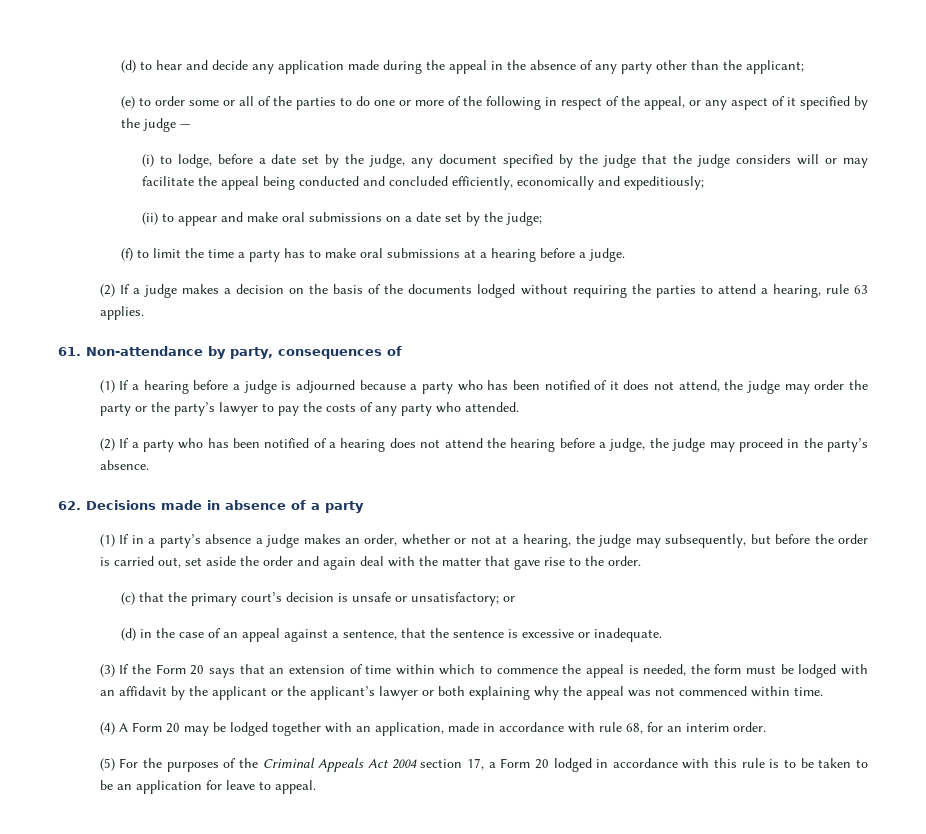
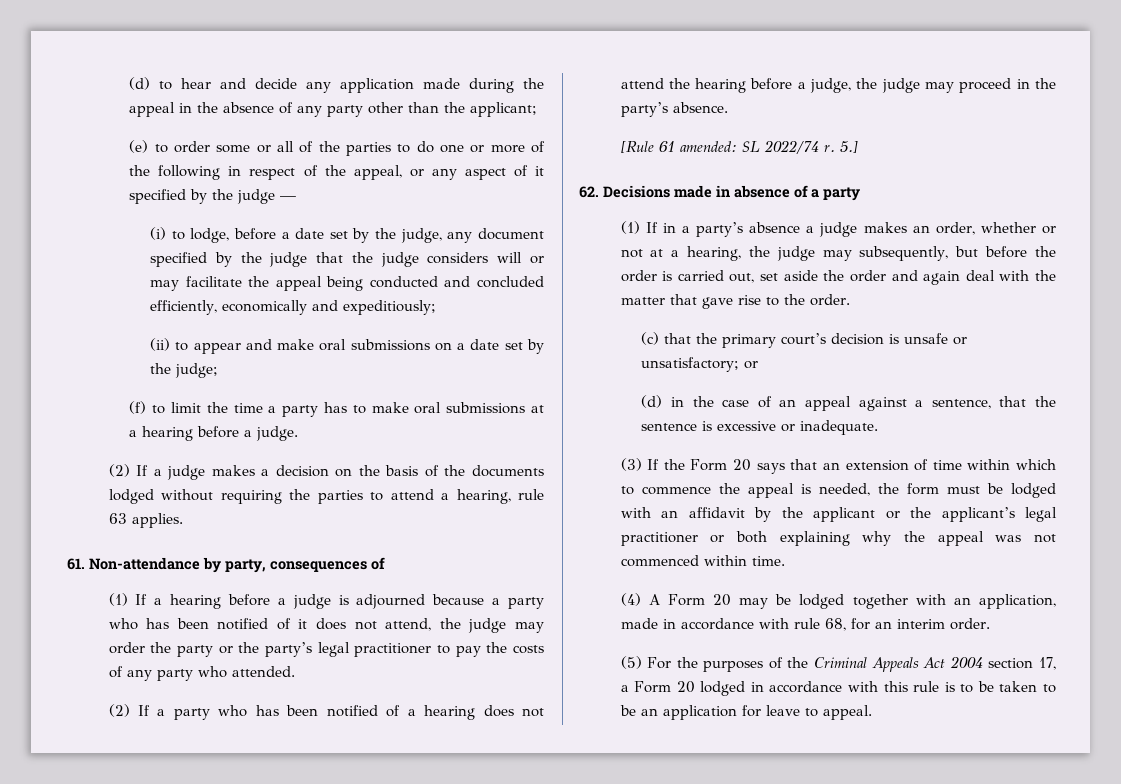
- (1) If a hearing before a judge is adjourned because a party who has been notified of it does not attend, the judge may order the party or the party’s lawyer to pay the costs of any party who attended.
+ (1) If a hearing before a judge is adjourned because a party who has been notified of it does not attend, the judge may order the party or the party’s legal practitioner to pay the costs of any party who attended.
+ [Rule 61 amended: SL 2022/74 r. 5.]
- (3) If the Form 20 says that an extension of time within which to commence the appeal is needed, the form must be lodged with an affidavit by the applicant or the applicant’s lawyer or both explaining why the appeal was not commenced within time.
+ (3) If the Form 20 says that an extension of time within which to commence the appeal is needed, the form must be lodged with an affidavit by the applicant or the applicant’s legal practitioner or both explaining why the appeal was not commenced within time.

